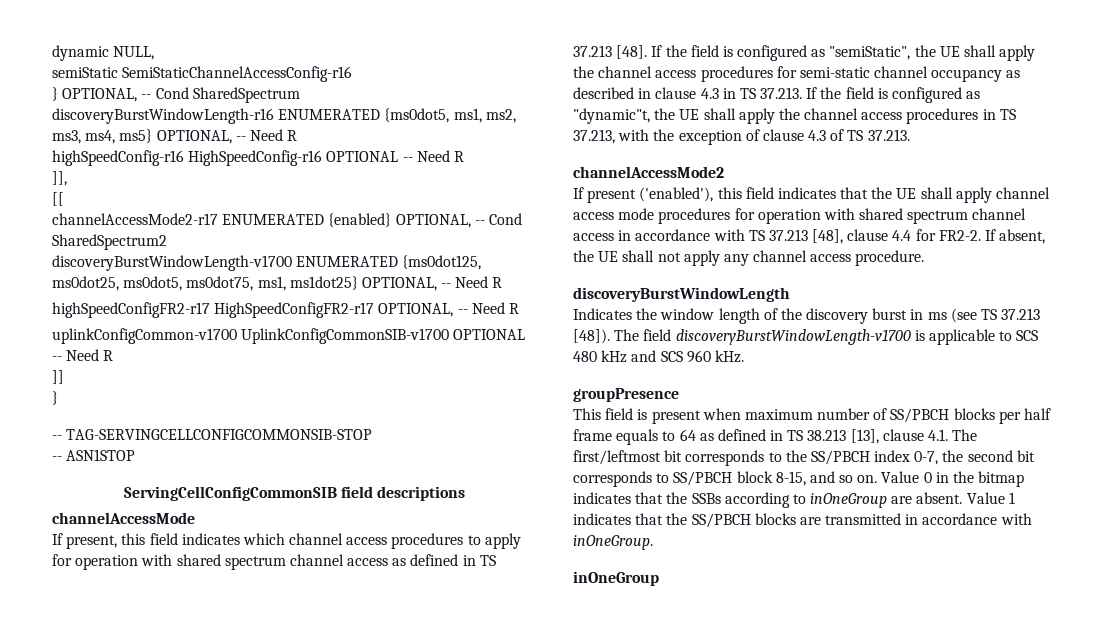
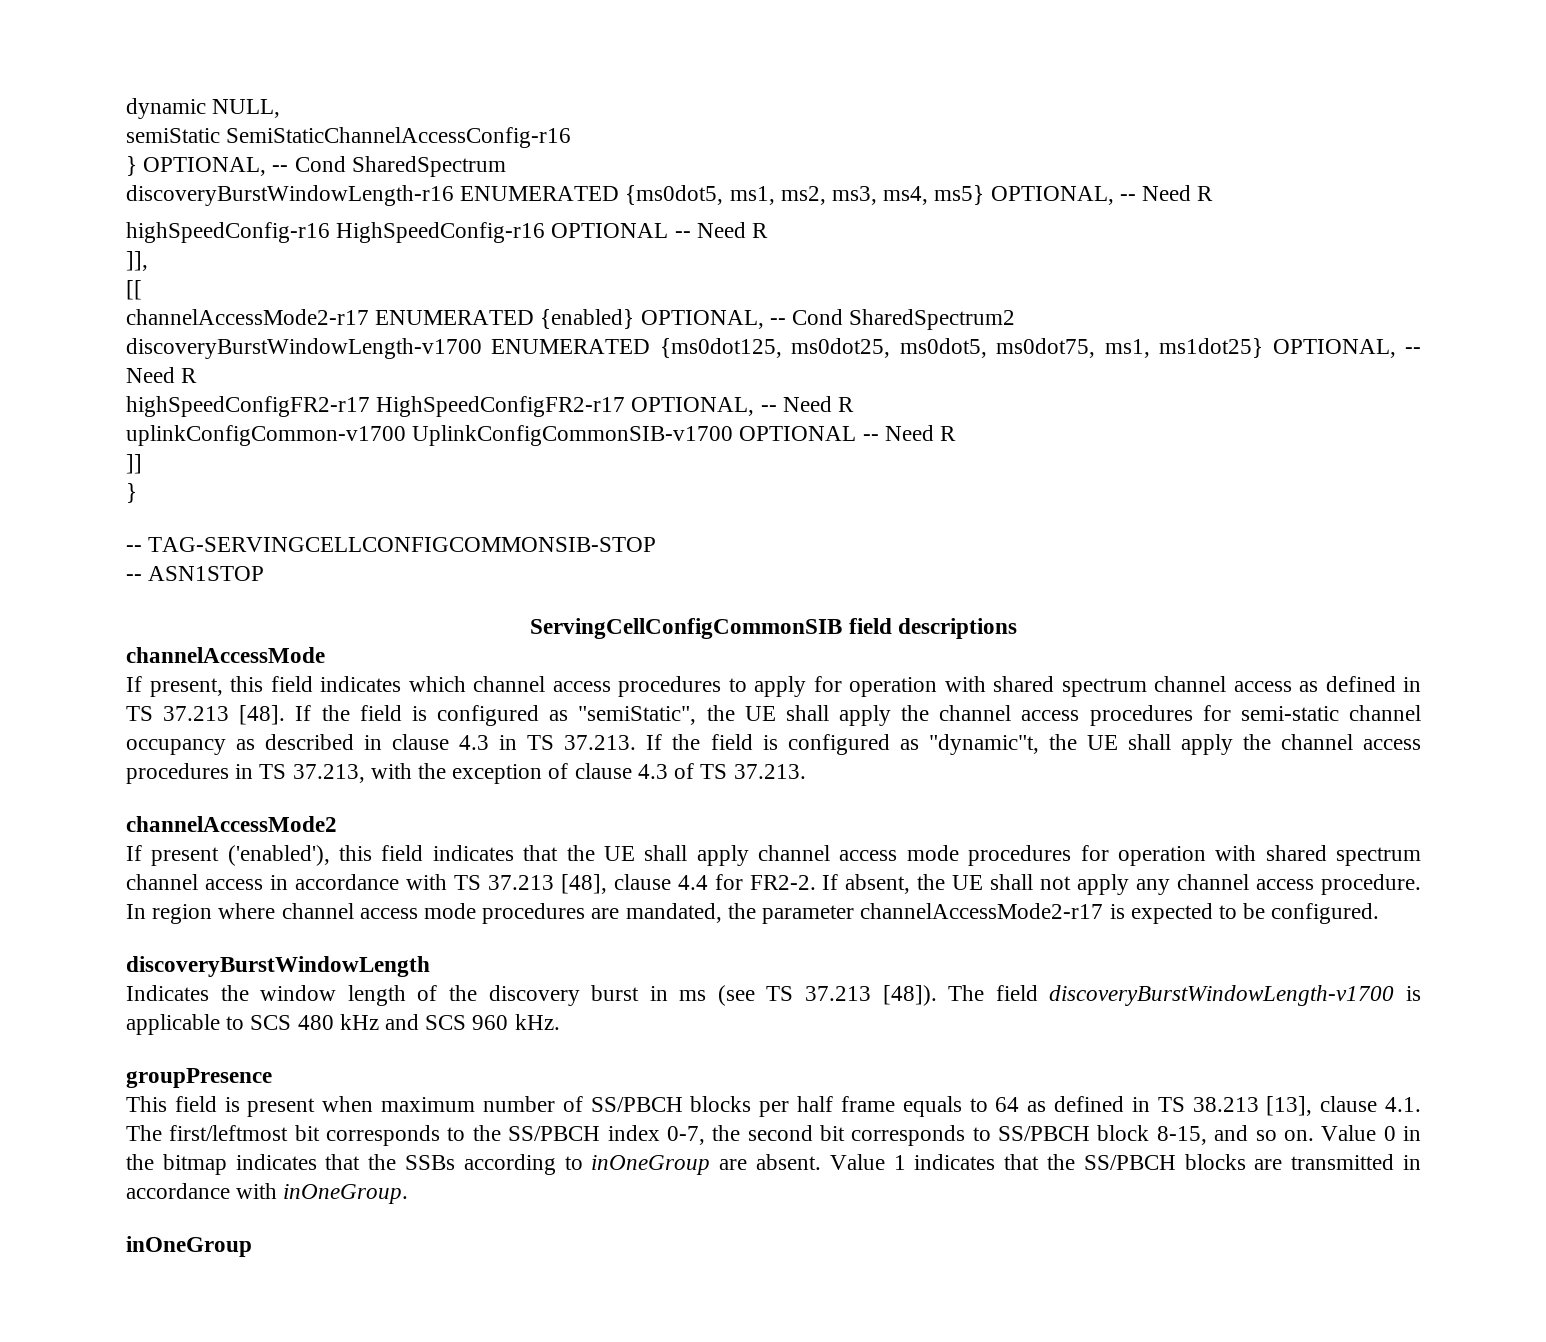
+ In region where channel access mode procedures are mandated, the parameter channelAccessMode2-r17 is expected to be configured.

